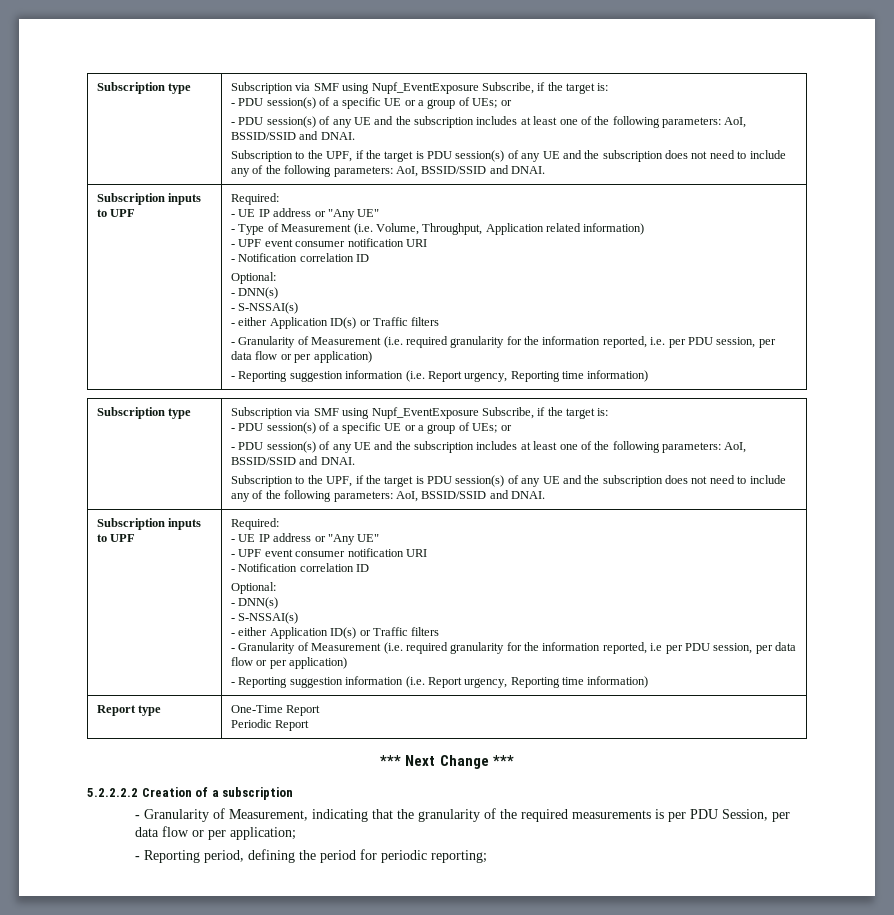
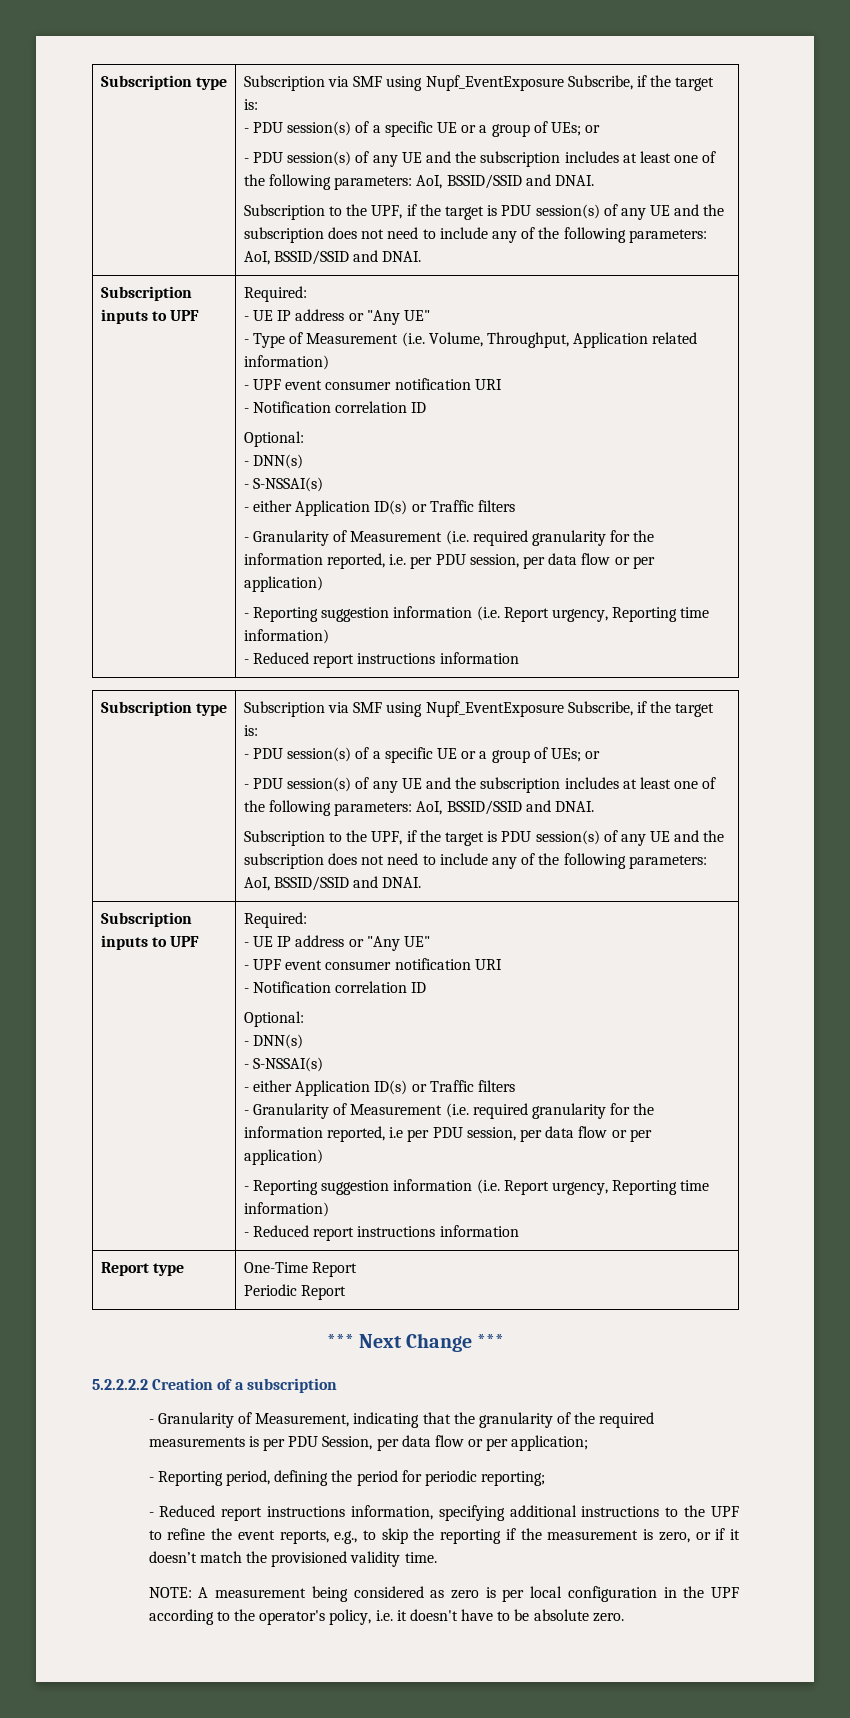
  - Granularity of Measurement (i.e. required granularity for the information reported, i.e. per PDU session, per data flow or per application)
  - Reporting suggestion information (i.e. Report urgency, Reporting time information)
+ - Reduced report instructions information
  - Granularity of Measurement (i.e. required granularity for the information reported, i.e per PDU session, per data flow or per application)
  - Reporting suggestion information (i.e. Report urgency, Reporting time information)
+ - Reduced report instructions information
+ - Reduced report instructions information, specifying additional instructions to the UPF to refine the event reports, e.g., to skip the reporting if the measurement is zero, or if it doesn’t match the provisioned validity time.
+ NOTE: A measurement being considered as zero is per local configuration in the UPF according to the operator's policy, i.e. it doesn't have to be absolute zero.

